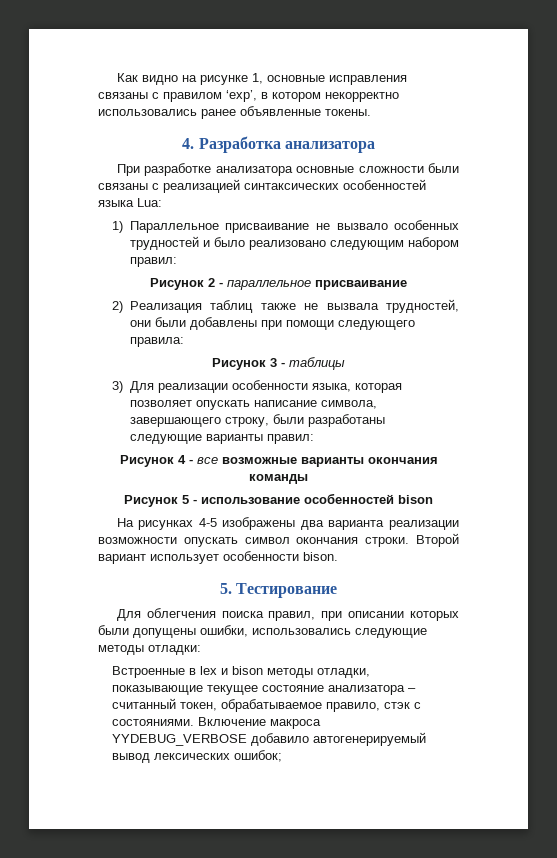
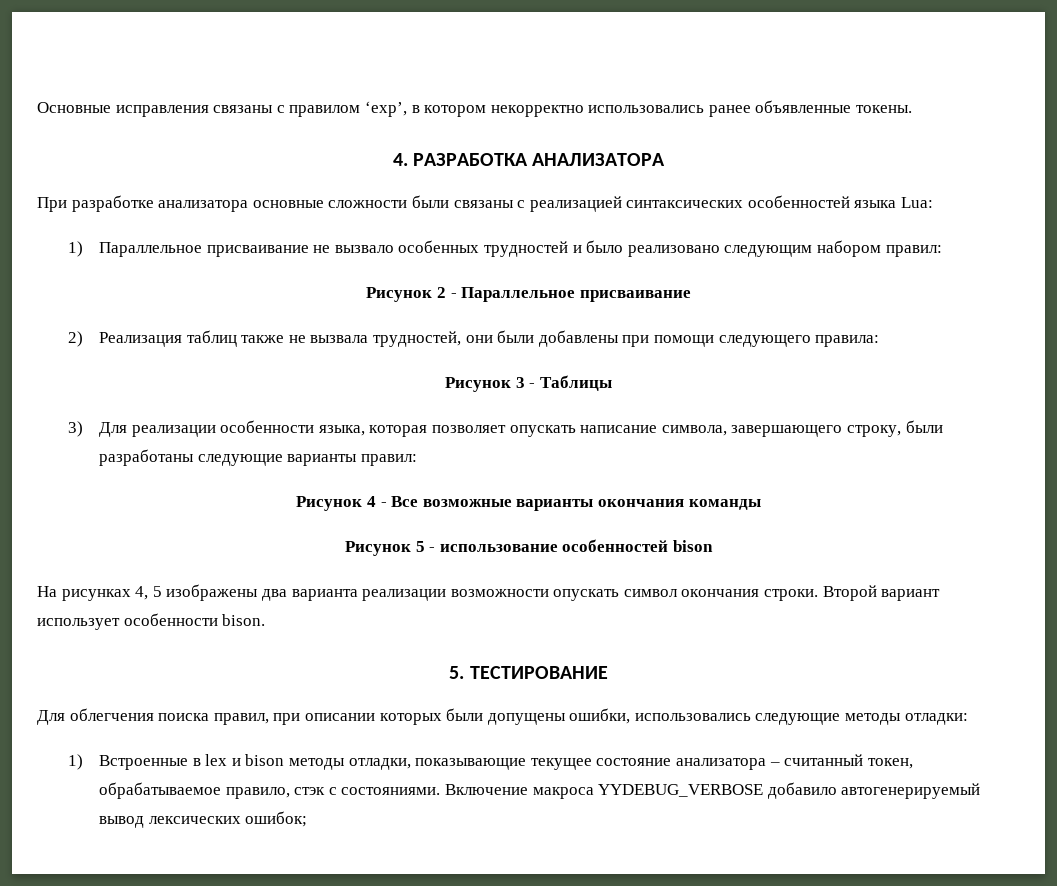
- Как видно на рисунке 1, основные исправления связаны с правилом ‘exp’, в котором некорректно использовались ранее объявленные токены.
+ Основные исправления связаны с правилом ‘exp’, в котором некорректно использовались ранее объявленные токены.
- 4. Разработка анализатора
+ 4. РАЗРАБОТКА АНАЛИЗАТОРА
- Рисунок 2 - параллельное присваивание
+ Рисунок 2 - Параллельное присваивание
- Рисунок 3 - таблицы
+ Рисунок 3 - Таблицы
- Рисунок 4 - все возможные варианты окончания команды
+ Рисунок 4 - Все возможные варианты окончания команды
- На рисунках 4-5 изображены два варианта реализации возможности опускать символ окончания строки.
+ На рисунках 4, 5 изображены два варианта реализации возможности опускать символ окончания строки.
- 5. Тестирование
+ 5. ТЕСТИРОВАНИЕ
- Встроенные в lex и bison методы отладки, показывающие текущее состояние анализатора – считанный токен, обрабатываемое правило, стэк с состояниями.
+ 1) Встроенные в lex и bison методы отладки, показывающие текущее состояние анализатора – считанный токен, обрабатываемое правило, стэк с состояниями.

